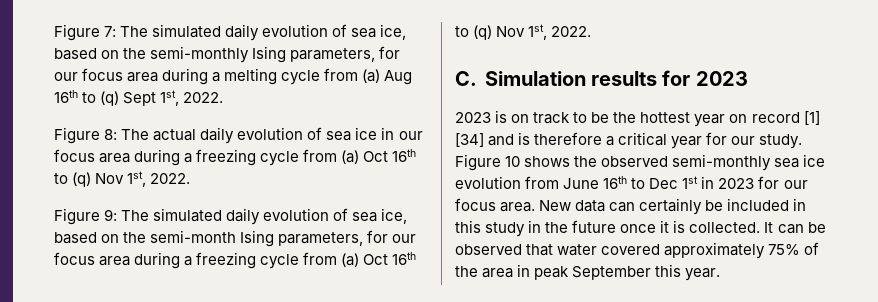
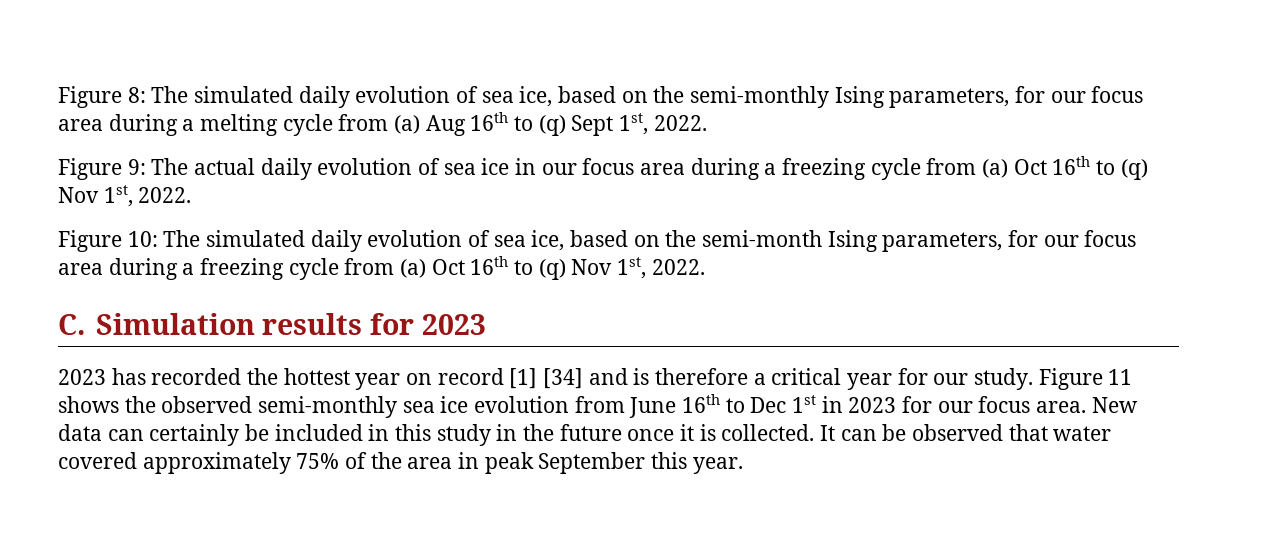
- Figure 7: The simulated daily evolution of sea ice, based on the semi-monthly Ising parameters, for our focus area during a melting cycle from (a) Aug 16th to (q) Sept 1st, 2022.
+ Figure 8: The simulated daily evolution of sea ice, based on the semi-monthly Ising parameters, for our focus area during a melting cycle from (a) Aug 16th to (q) Sept 1st, 2022.
- Figure 8: The actual daily evolution of sea ice in our focus area during a freezing cycle from (a) Oct 16th to (q) Nov 1st, 2022.
+ Figure 9: The actual daily evolution of sea ice in our focus area during a freezing cycle from (a) Oct 16th to (q) Nov 1st, 2022.
- Figure 9: The simulated daily evolution of sea ice, based on the semi-month Ising parameters, for our focus area during a freezing cycle from (a) Oct 16th to (q) Nov 1st, 2022.
+ Figure 10: The simulated daily evolution of sea ice, based on the semi-month Ising parameters, for our focus area during a freezing cycle from (a) Oct 16th to (q) Nov 1st, 2022.
- 2023 is on track to be the hottest year on record [1] [34] and is therefore a critical year for our study.
+ 2023 has recorded the hottest year on record [1] [34] and is therefore a critical year for our study.
- Figure 10 shows the observed semi-monthly sea ice evolution from June 16th to Dec 1st in 2023 for our focus area.
+ Figure 11 shows the observed semi-monthly sea ice evolution from June 16th to Dec 1st in 2023 for our focus area.

